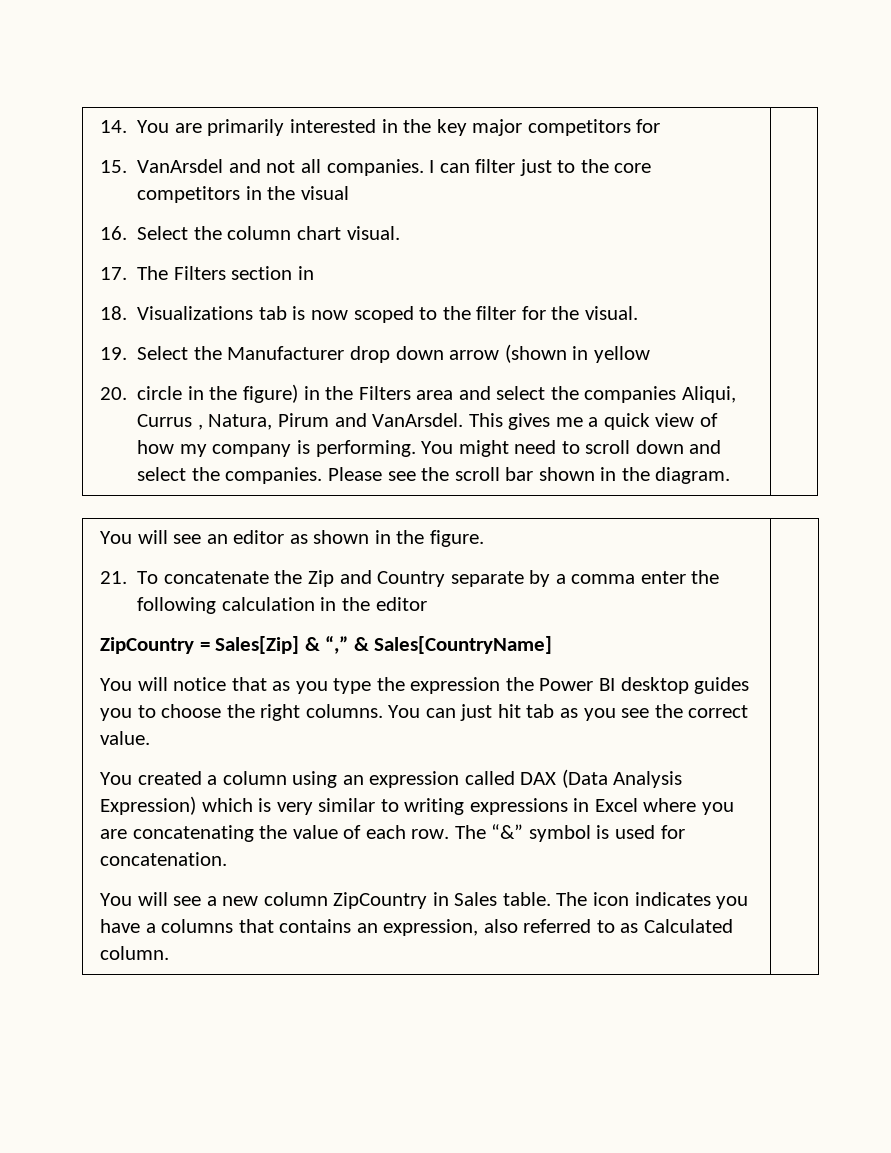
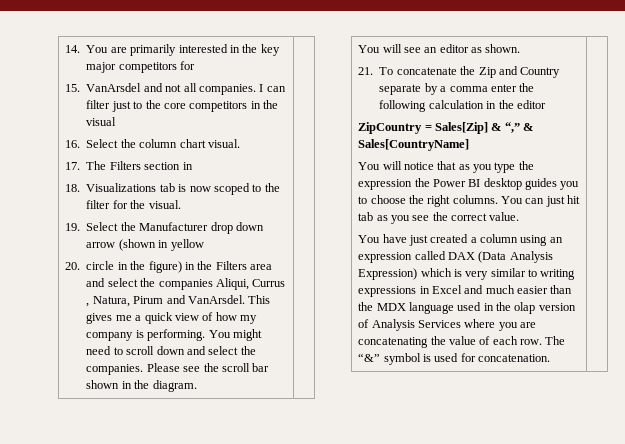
- You will see an editor as shown in the figure.
+ You will see an editor as shown.
- You created a column using an expression called DAX (Data Analysis Expression) which is very similar to writing expressions in Excel where you are concatenating the value of each row.
+ You have just created a column using an expression called DAX (Data Analysis Expression) which is very similar to writing expressions in Excel and much easier than the MDX language used in the olap version of Analysis Services where you are concatenating the value of each row.
- You will see a new column ZipCountry in Sales table. The icon indicates you have a columns that contains an expression, also referred to as Calculated column.

